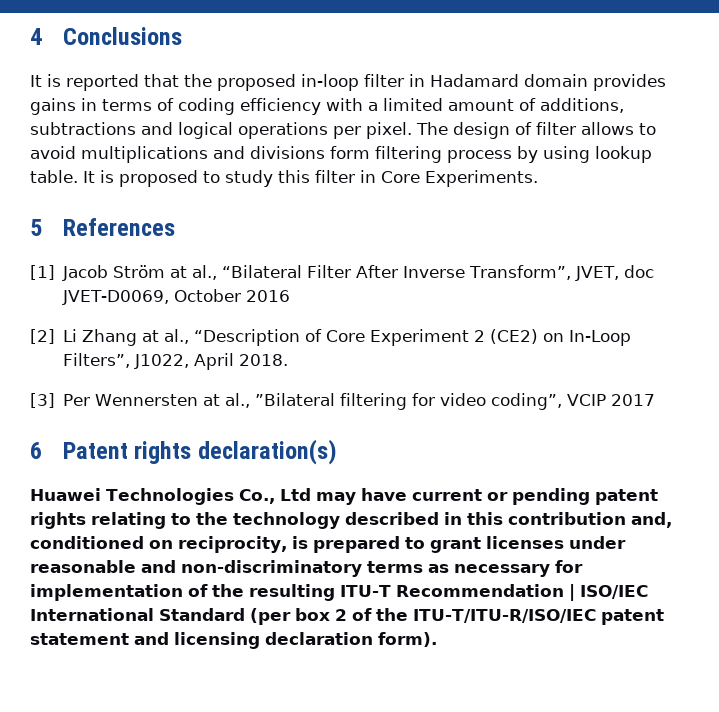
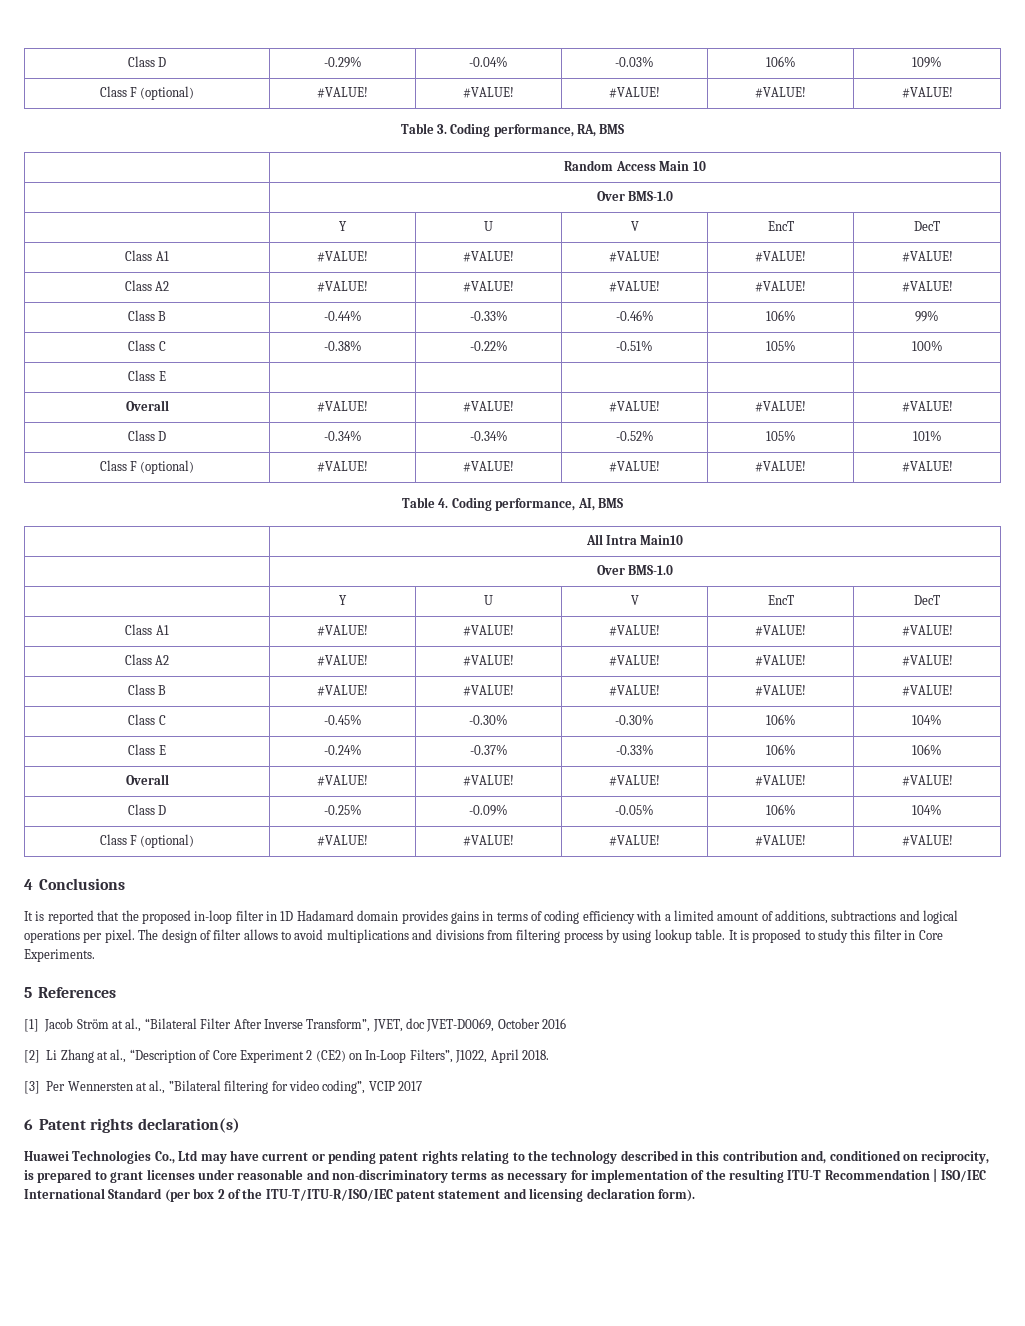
+ Class D | -0.29% | -0.04% | -0.03% | 106% | 109%
+ Class F (optional) | #VALUE! | #VALUE! | #VALUE! | #VALUE! | #VALUE!
+ Table 3. Coding performance, RA, BMS
+ | Random Access Main 10
+ | Over BMS-1.0
+ | Y | U | V | EncT | DecT
+ Class A1 | #VALUE! | #VALUE! | #VALUE! | #VALUE! | #VALUE!
+ Class A2 | #VALUE! | #VALUE! | #VALUE! | #VALUE! | #VALUE!
+ Class B | -0.44% | -0.33% | -0.46% | 106% | 99%
+ Class C | -0.38% | -0.22% | -0.51% | 105% | 100%
+ Class E | | | | |
+ Overall | #VALUE! | #VALUE! | #VALUE! | #VALUE! | #VALUE!
+ Class D | -0.34% | -0.34% | -0.52% | 105% | 101%
+ Class F (optional) | #VALUE! | #VALUE! | #VALUE! | #VALUE! | #VALUE!
+ Table 4. Coding performance, AI, BMS
+ | All Intra Main10
+ | Over BMS-1.0
+ | Y | U | V | EncT | DecT
+ Class A1 | #VALUE! | #VALUE! | #VALUE! | #VALUE! | #VALUE!
+ Class A2 | #VALUE! | #VALUE! | #VALUE! | #VALUE! | #VALUE!
+ Class B | #VALUE! | #VALUE! | #VALUE! | #VALUE! | #VALUE!
+ Class C | -0.45% | -0.30% | -0.30% | 106% | 104%
+ Class E | -0.24% | -0.37% | -0.33% | 106% | 106%
+ Overall | #VALUE! | #VALUE! | #VALUE! | #VALUE! | #VALUE!
+ Class D | -0.25% | -0.09% | -0.05% | 106% | 104%
+ Class F (optional) | #VALUE! | #VALUE! | #VALUE! | #VALUE! | #VALUE!
- It is reported that the proposed in-loop filter in Hadamard domain provides gains in terms of coding efficiency with a limited amount of additions, subtractions and logical operations per pixel.
+ It is reported that the proposed in-loop filter in 1D Hadamard domain provides gains in terms of coding efficiency with a limited amount of additions, subtractions and logical operations per pixel.
- The design of filter allows to avoid multiplications and divisions form filtering process by using lookup table.
+ The design of filter allows to avoid multiplications and divisions from filtering process by using lookup table.

